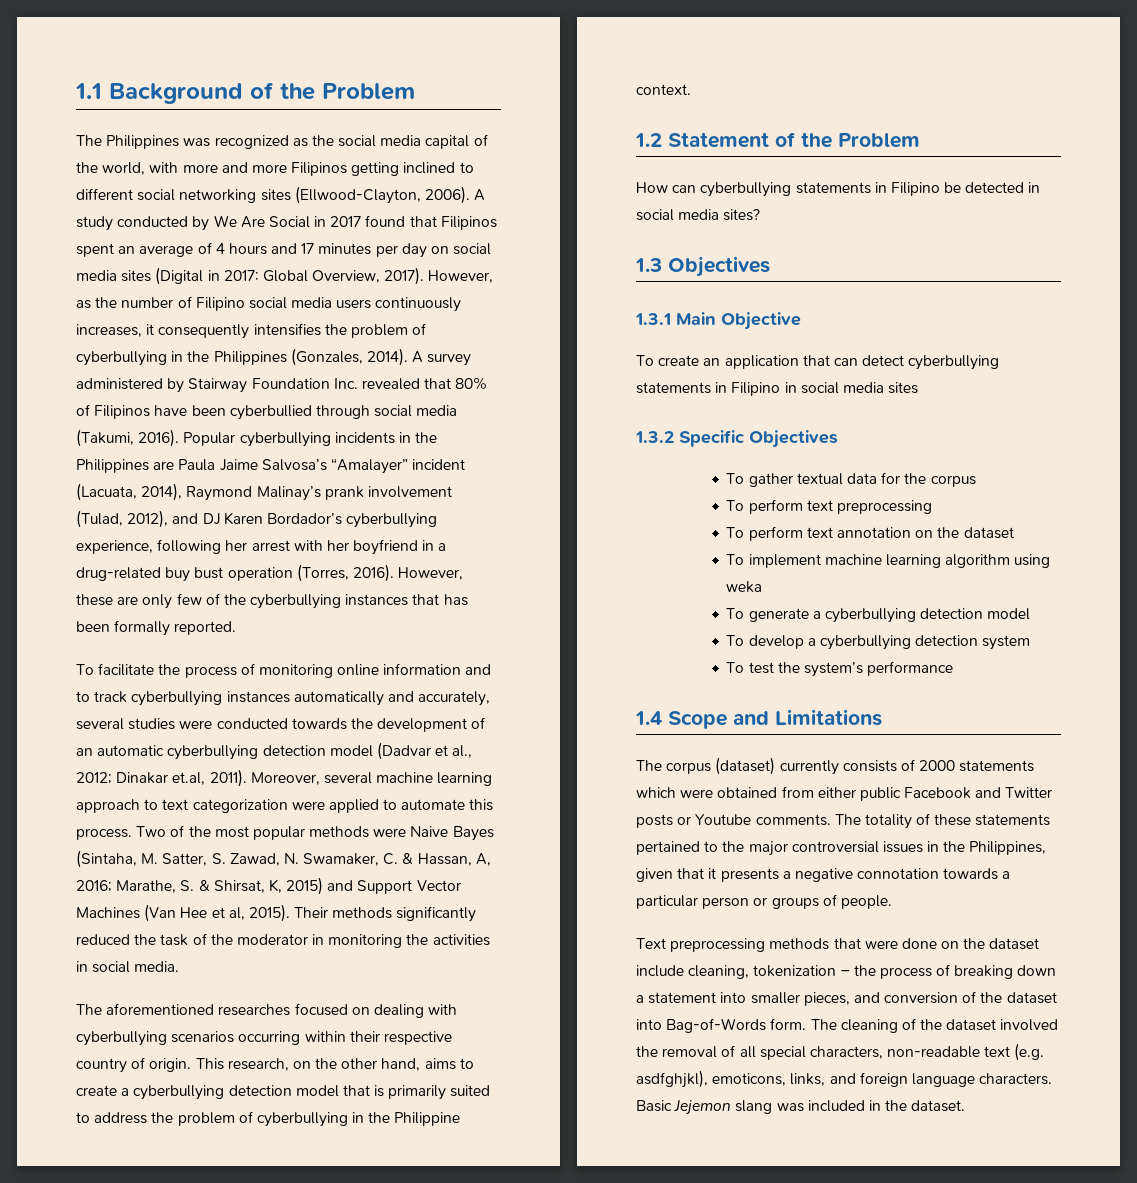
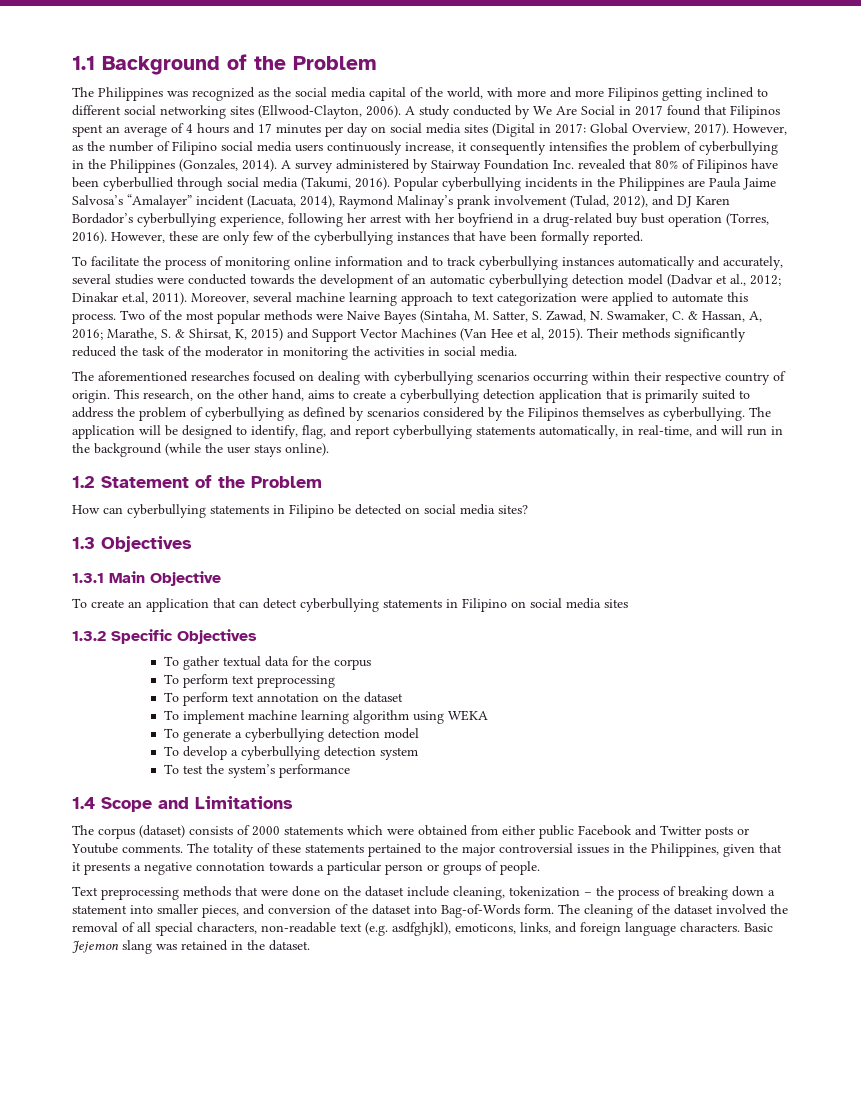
- However, as the number of Filipino social media users continuously increases, it consequently intensifies the problem of cyberbullying in the Philippines (Gonzales, 2014).
+ However, as the number of Filipino social media users continuously increase, it consequently intensifies the problem of cyberbullying in the Philippines (Gonzales, 2014).
- However, these are only few of the cyberbullying instances that has been formally reported.
+ However, these are only few of the cyberbullying instances that have been formally reported.
- This research, on the other hand, aims to create a cyberbullying detection model that is primarily suited to address the problem of cyberbullying in the Philippine context.
+ This research, on the other hand, aims to create a cyberbullying detection application that is primarily suited to address the problem of cyberbullying as defined by scenarios considered by the Filipinos themselves as cyberbullying. The application will be designed to identify, flag, and report cyberbullying statements automatically, in real-time, and will run in the background (while the user stays online).
- How can cyberbullying statements in Filipino be detected in social media sites?
+ How can cyberbullying statements in Filipino be detected on social media sites?
- To create an application that can detect cyberbullying statements in Filipino in social media sites
+ To create an application that can detect cyberbullying statements in Filipino on social media sites
- To implement machine learning algorithm using weka
+ To implement machine learning algorithm using WEKA
- The corpus (dataset) currently consists of 2000 statements which were obtained from either public Facebook and Twitter posts or Youtube comments.
+ The corpus (dataset) consists of 2000 statements which were obtained from either public Facebook and Twitter posts or Youtube comments.
- Basic Jejemon slang was included in the dataset.
+ Basic Jejemon slang was retained in the dataset.

